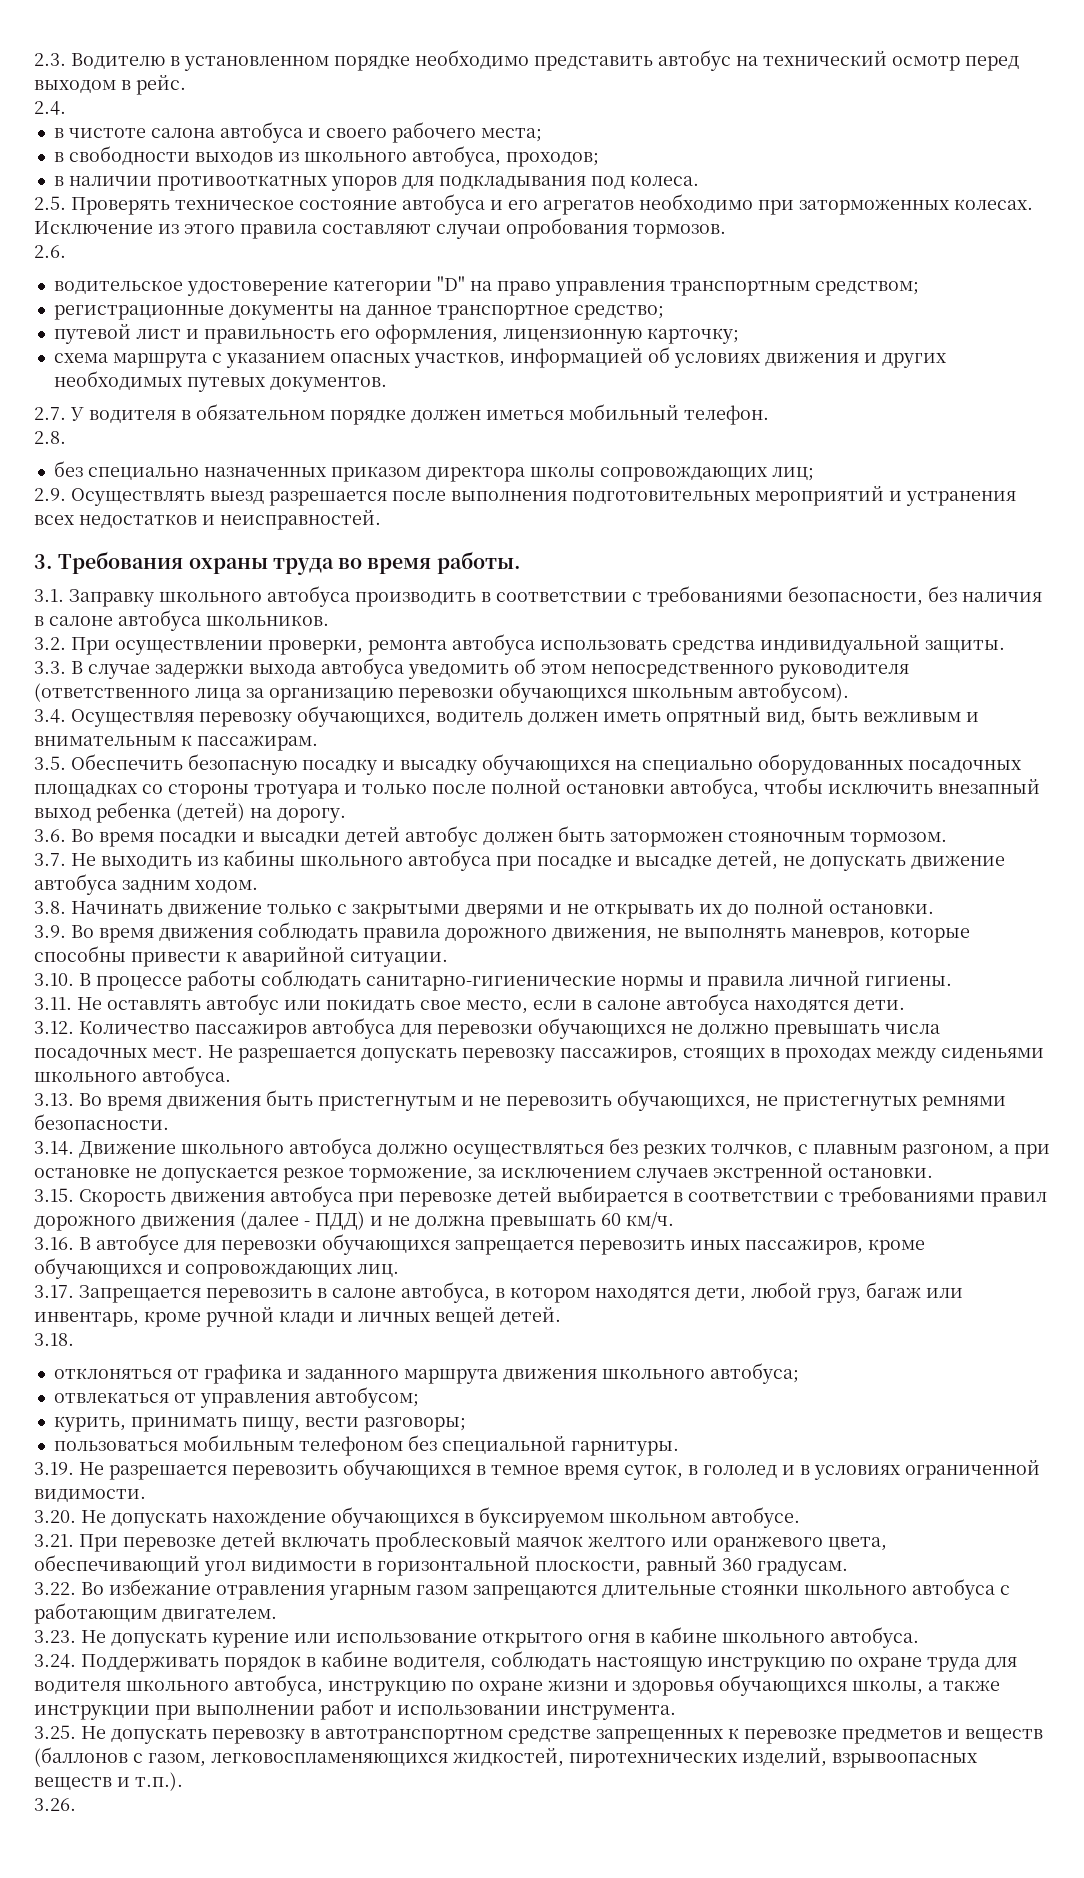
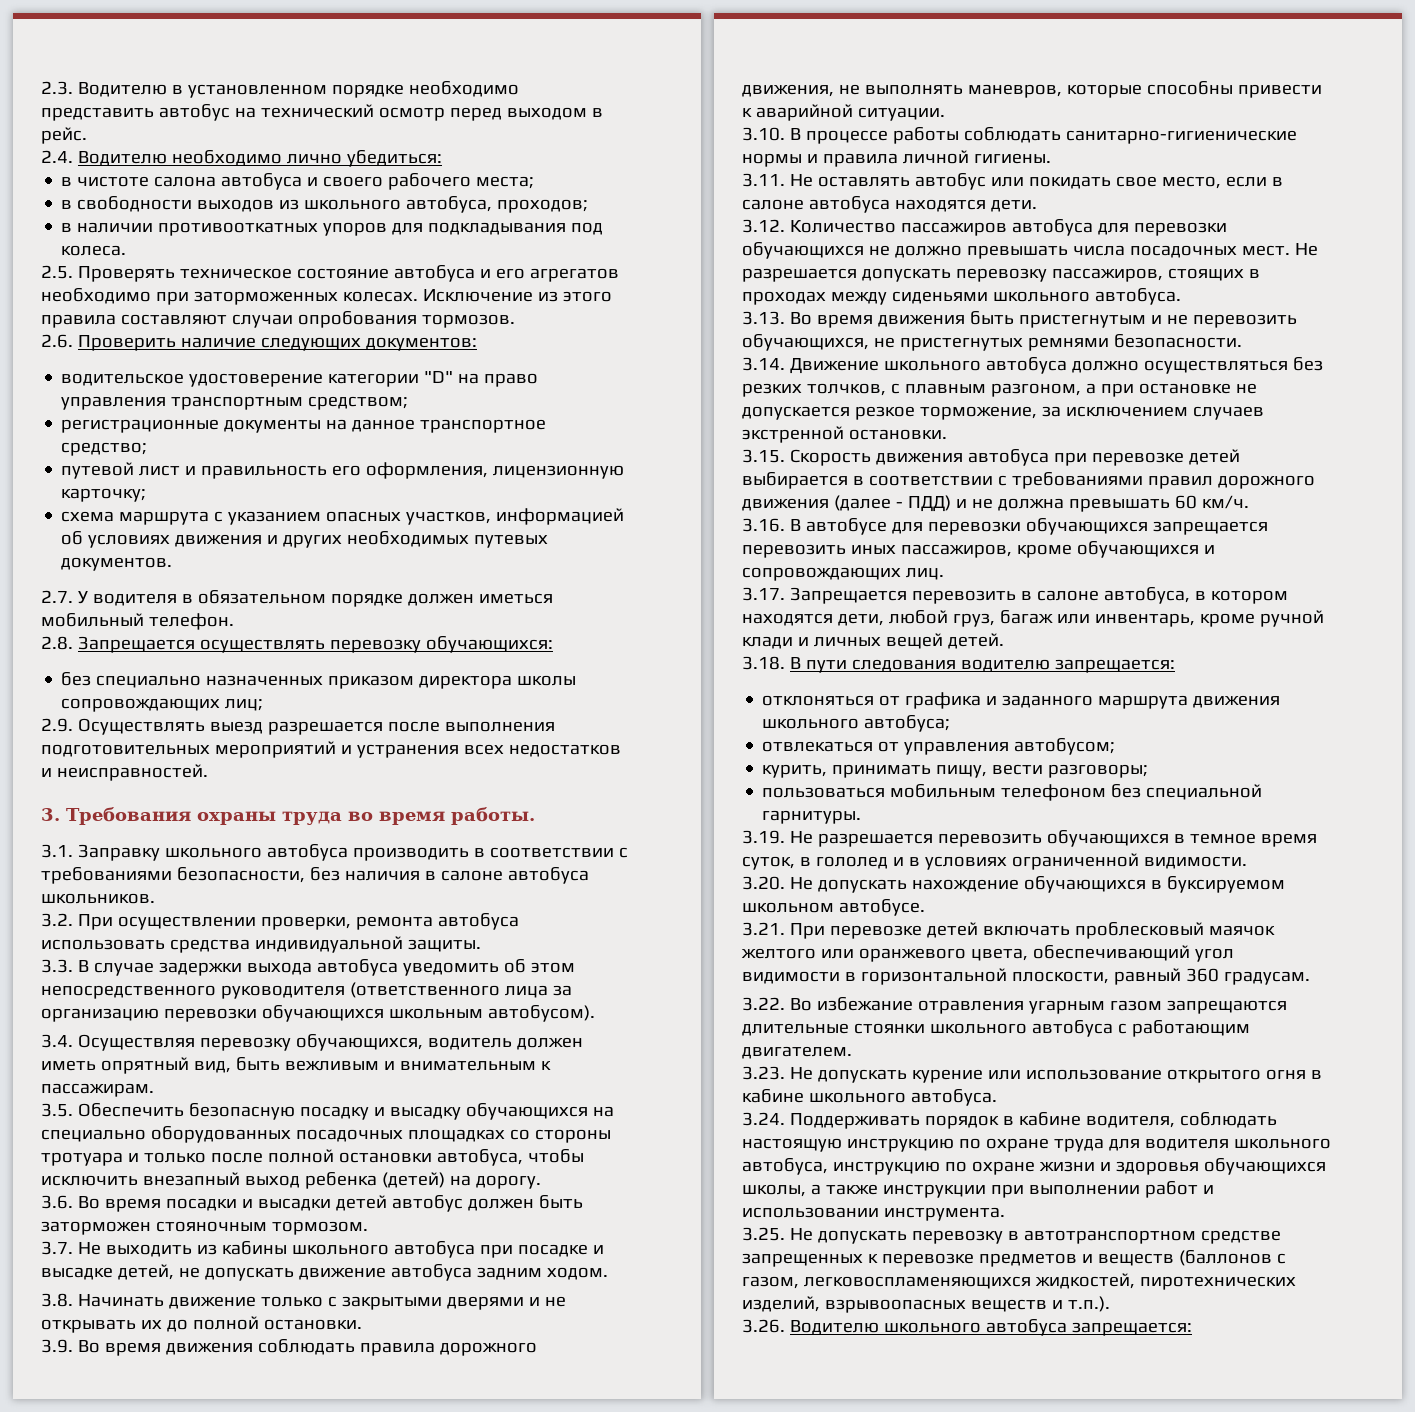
- 2.4.
+ 2.4. Водителю необходимо лично убедиться:
- 2.6.
+ 2.6. Проверить наличие следующих документов:
- 2.8.
+ 2.8. Запрещается осуществлять перевозку обучающихся:
- 3.18.
+ 3.18. В пути следования водителю запрещается:
- 3.26.
+ 3.26. Водителю школьного автобуса запрещается:

